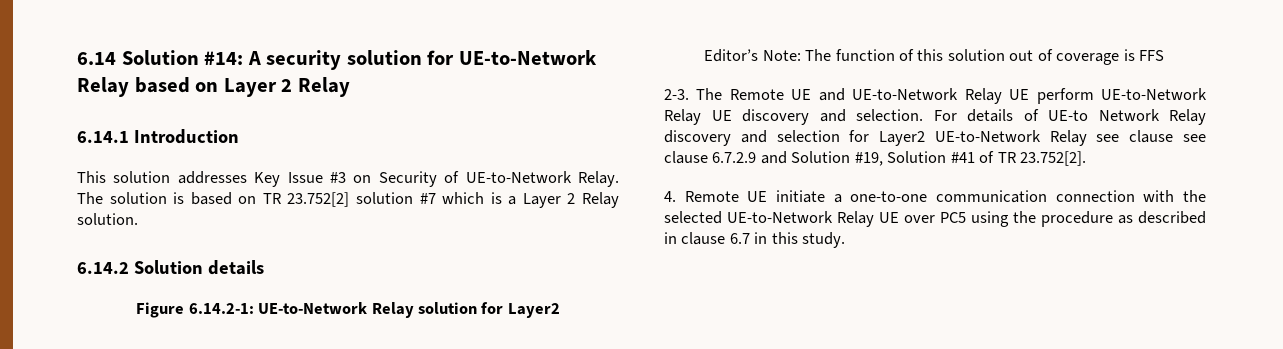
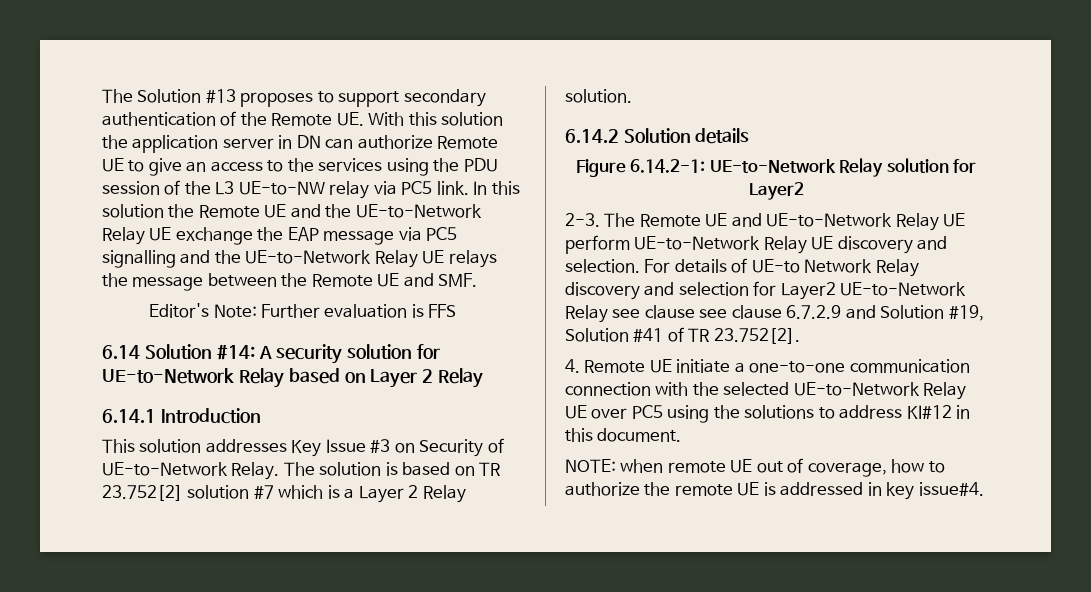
+ The Solution #13 proposes to support secondary authentication of the Remote UE. With this solution the application server in DN can authorize Remote UE to give an access to the services using the PDU session of the L3 UE-to-NW relay via PC5 link. In this solution the Remote UE and the UE-to-Network Relay UE exchange the EAP message via PC5 signalling and the UE-to-Network Relay UE relays the message between the Remote UE and SMF.
+ Editor's Note: Further evaluation is FFS
- Editor’s Note: The function of this solution out of coverage is FFS
- 4. Remote UE initiate a one-to-one communication connection with the selected UE-to-Network Relay UE over PC5 using the procedure as described in clause 6.7 in this study.
+ 4. Remote UE initiate a one-to-one communication connection with the selected UE-to-Network Relay UE over PC5 using the solutions to address KI#12 in this document.
+ NOTE: when remote UE out of coverage, how to authorize the remote UE is addressed in key issue#4.

